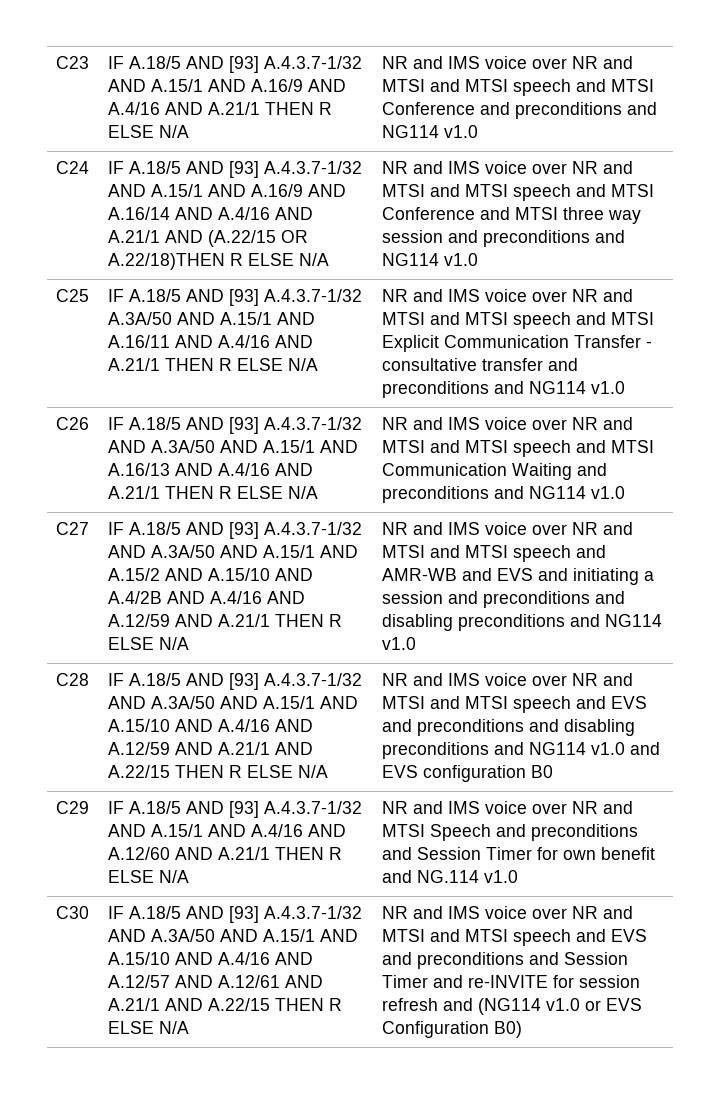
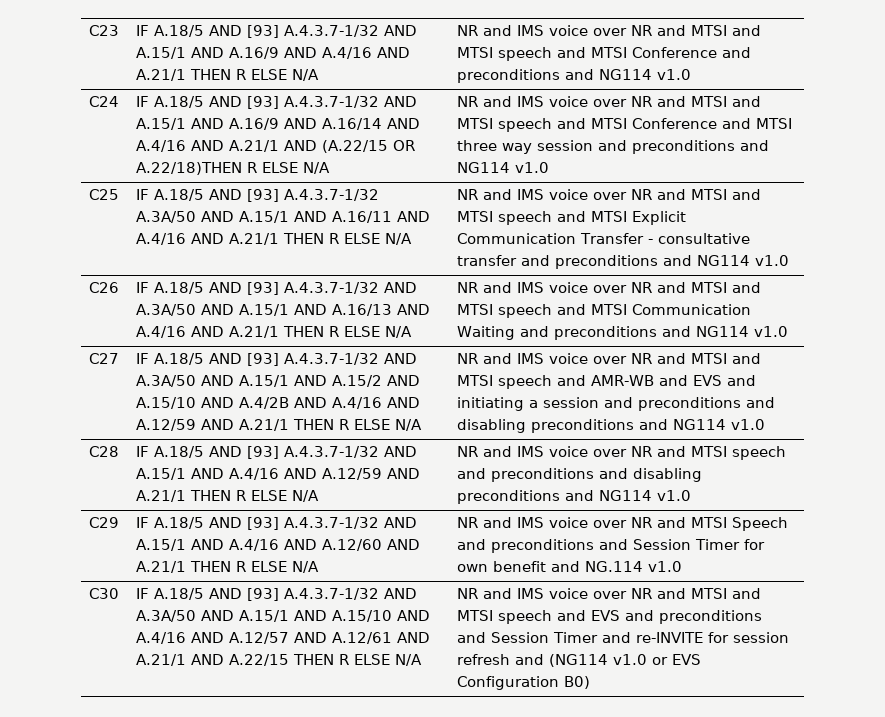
- IF A.18/5 AND [93] A.4.3.7-1/32 AND A.3A/50 AND A.15/1 AND A.15/10 AND A.4/16 AND A.12/59 AND A.21/1 AND A.22/15 THEN R ELSE N/A
+ IF A.18/5 AND [93] A.4.3.7-1/32 AND A.15/1 AND A.4/16 AND A.12/59 AND A.21/1 THEN R ELSE N/A
- NR and IMS voice over NR and MTSI and MTSI speech and EVS and preconditions and disabling preconditions and NG114 v1.0 and EVS configuration B0
+ NR and IMS voice over NR and MTSI speech and preconditions and disabling preconditions and NG114 v1.0

